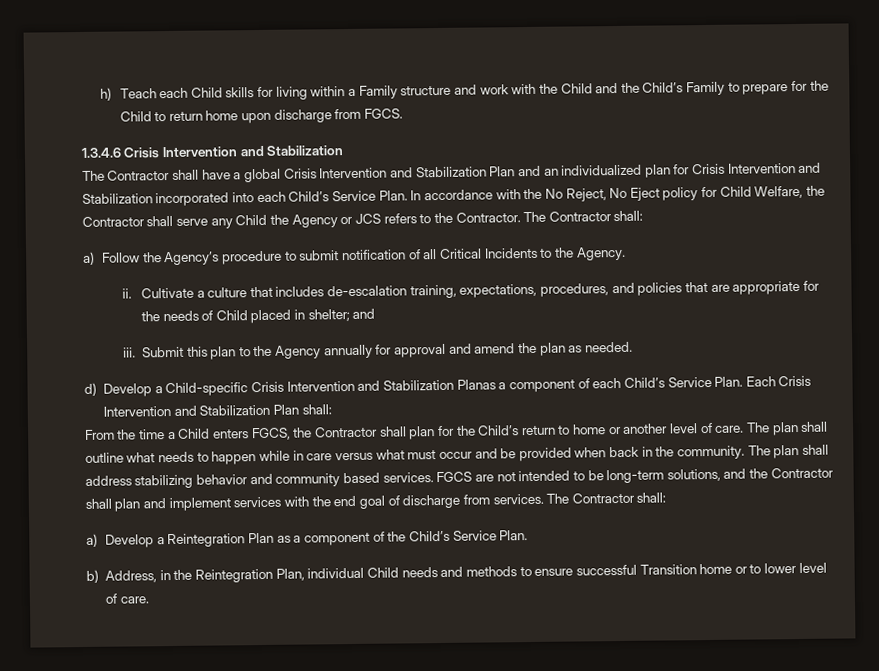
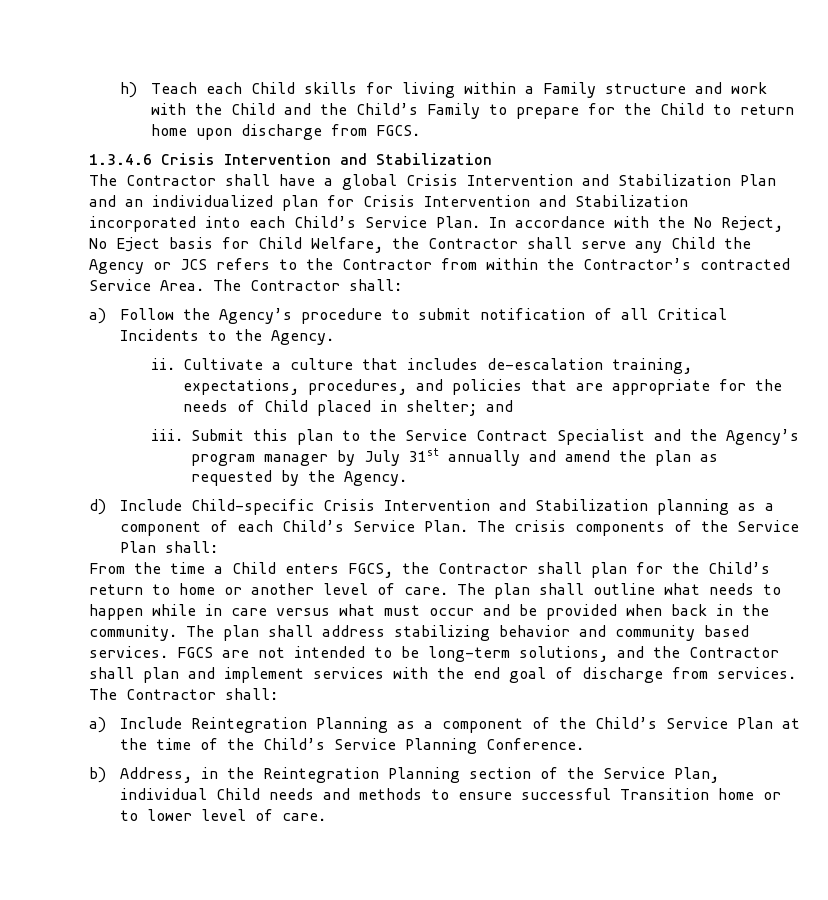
- In accordance with the No Reject, No Eject policy for Child Welfare, the Contractor shall serve any Child the Agency or JCS refers to the Contractor.
+ In accordance with the No Reject, No Eject basis for Child Welfare, the Contractor shall serve any Child the Agency or JCS refers to the Contractor from within the Contractor’s contracted Service Area.
- Submit this plan to the Agency annually for approval and amend the plan as needed.
+ Submit this plan to the Service Contract Specialist and the Agency’s program manager by July 31st annually and amend the plan as requested by the Agency.
- d) Develop a Child-specific Crisis Intervention and Stabilization Planas a component of each Child’s Service Plan.
+ d) Include Child-specific Crisis Intervention and Stabilization planning as a component of each Child’s Service Plan.
- Each Crisis Intervention and Stabilization Plan shall:
+ The crisis components of the Service Plan shall:
- a) Develop a Reintegration Plan as a component of the Child’s Service Plan.
+ a) Include Reintegration Planning as a component of the Child’s Service Plan at the time of the Child’s Service Planning Conference.
- b) Address, in the Reintegration Plan, individual Child needs and methods to ensure successful Transition home or to lower level of care.
+ b) Address, in the Reintegration Planning section of the Service Plan, individual Child needs and methods to ensure successful Transition home or to lower level of care.

